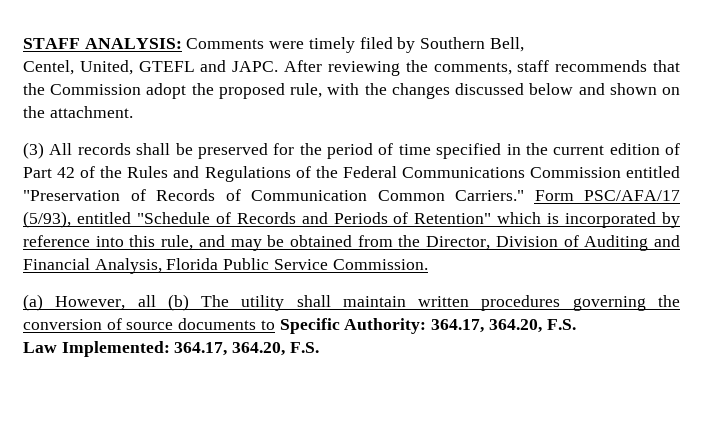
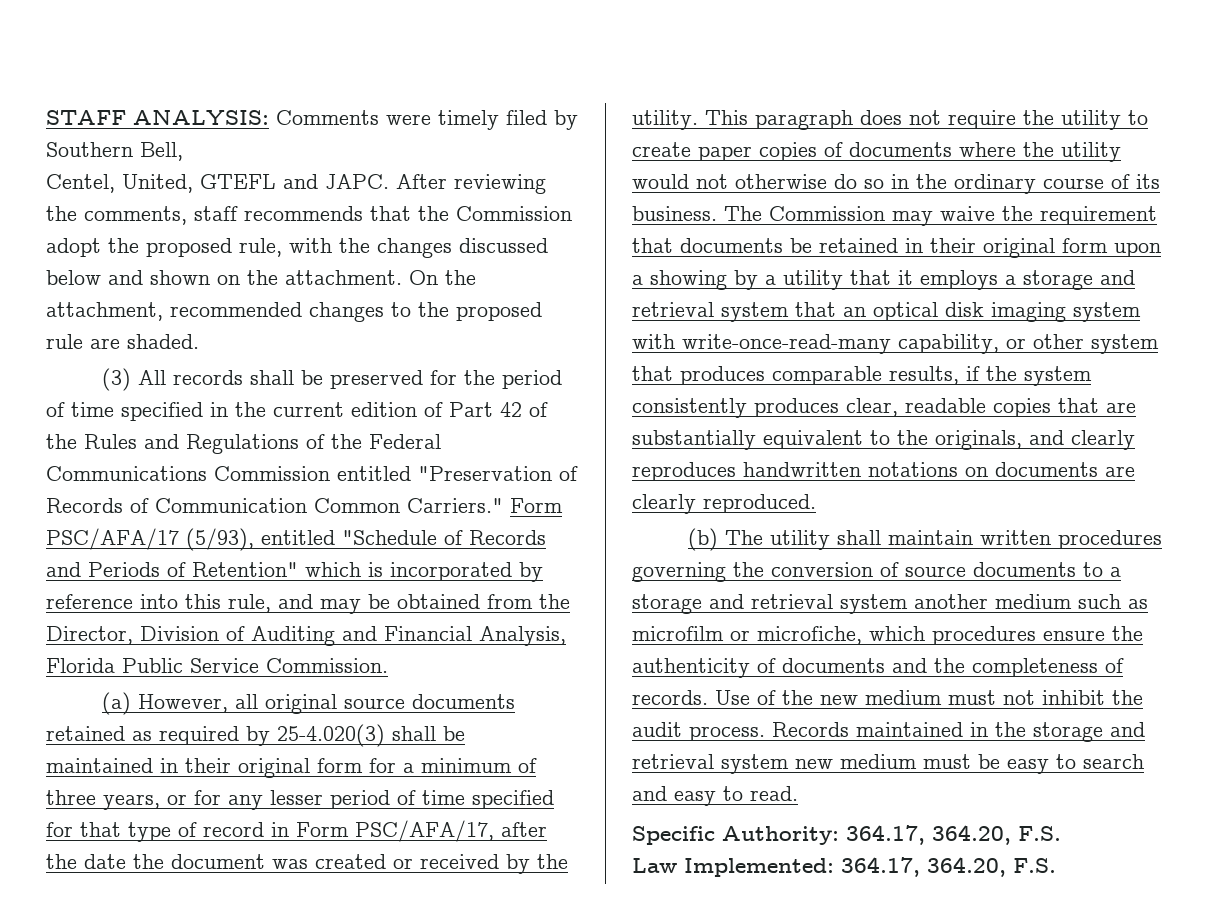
+ On the attachment, recommended changes to the proposed rule are shaded.
- (a) However, all (b) The utility shall maintain written procedures governing the conversion of source documents to Specific Authority: 364.17, 364.20, F.S.
+ (a) However, all original source documents retained as required by 25-4.020(3) shall be maintained in their original form for a minimum of three years, or for any lesser period of time specified for that type of record in Form PSC/AFA/17, after the date the document was created or received by the utility. This paragraph does not require the utility to create paper copies of documents where the utility would not otherwise do so in the ordinary course of its business. The Commission may waive the requirement that documents be retained in their original form upon a showing by a utility that it employs a storage and retrieval system that an optical disk imaging system with write-once-read-many capability, or other system that produces comparable results, if the system consistently produces clear, readable copies that are substantially equivalent to the originals, and clearly reproduces handwritten notations on documents are clearly reproduced.
+ (b) The utility shall maintain written procedures governing the conversion of source documents to a storage and retrieval system another medium such as microfilm or microfiche, which procedures ensure the authenticity of documents and the completeness of records. Use of the new medium must not inhibit the audit process. Records maintained in the storage and retrieval system new medium must be easy to search and easy to read.
+ Specific Authority: 364.17, 364.20, F.S.

